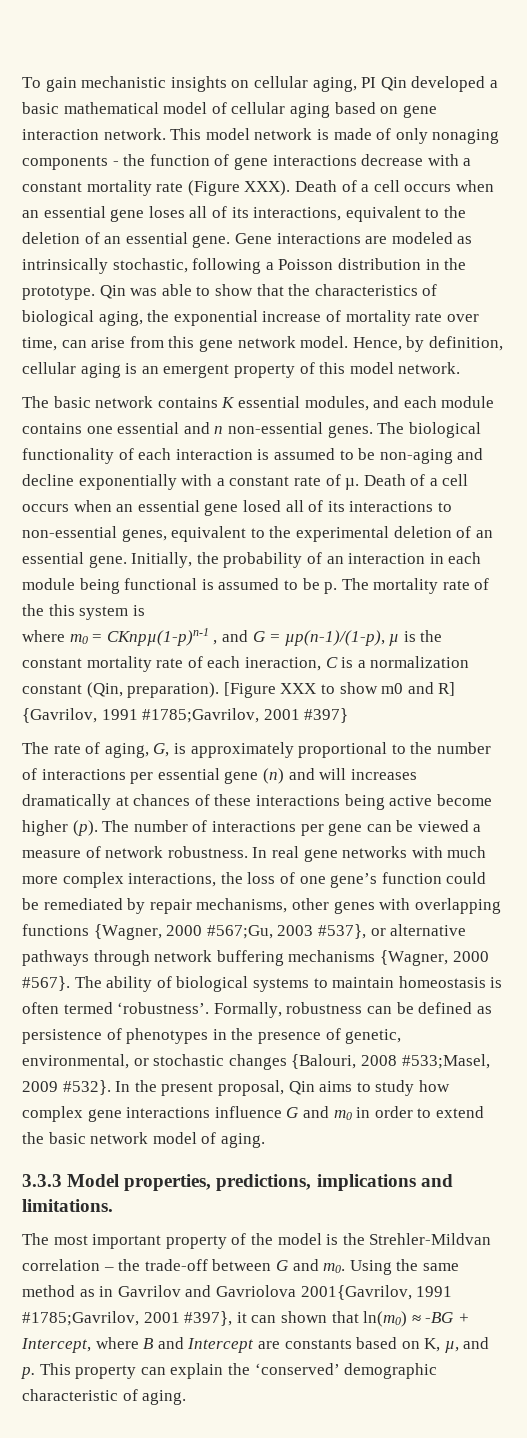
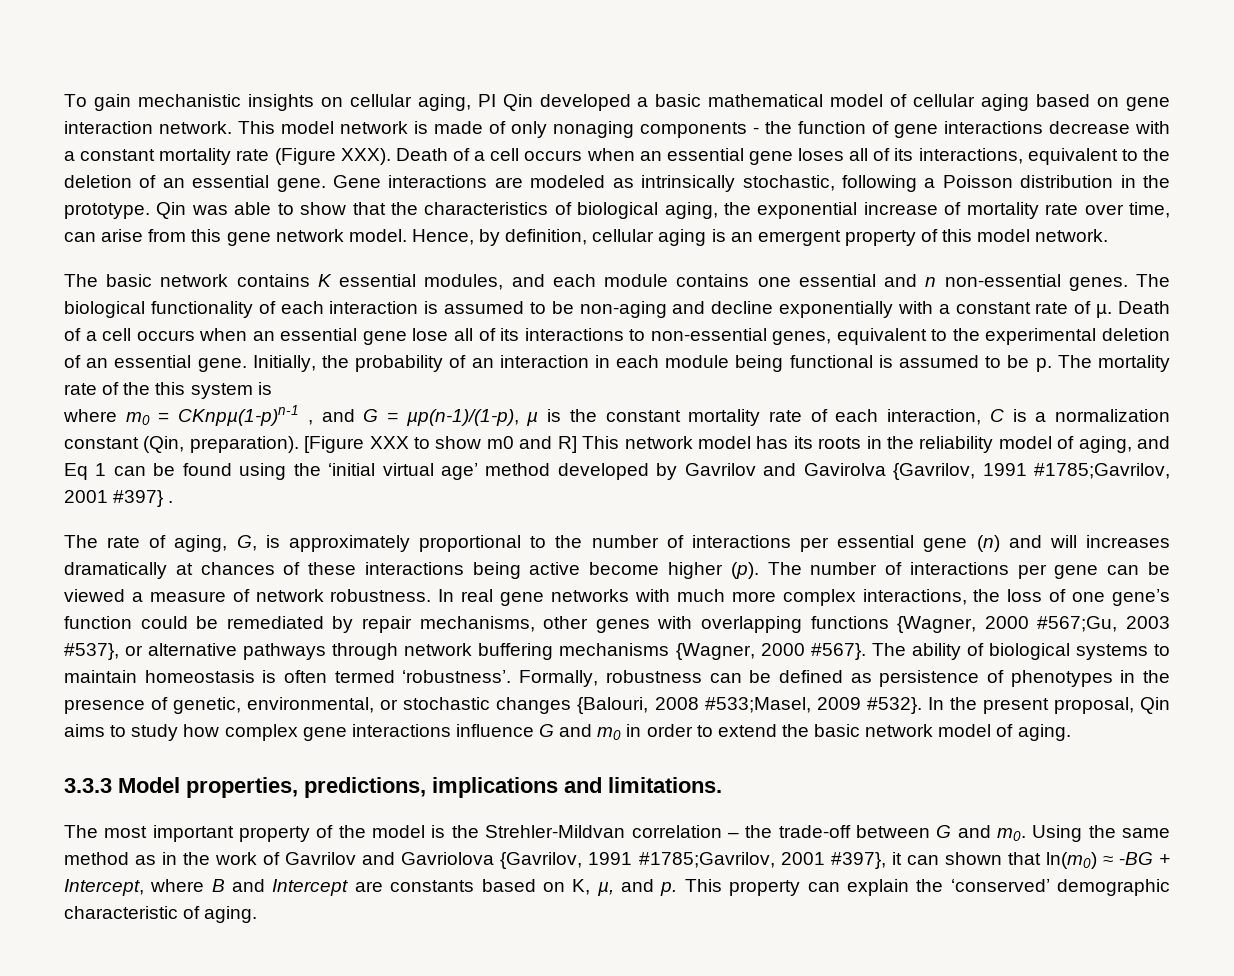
- Death of a cell occurs when an essential gene losed all of its interactions to non-essential genes, equivalent to the experimental deletion of an essential gene.
+ Death of a cell occurs when an essential gene lose all of its interactions to non-essential genes, equivalent to the experimental deletion of an essential gene.
- where m0 = CKnpµ(1-p)n-1 , and G = µp(n-1)/(1-p), µ is the constant mortality rate of each ineraction, C is a normalization constant (Qin, preparation).
+ where m0 = CKnpµ(1-p)n-1 , and G = µp(n-1)/(1-p), µ is the constant mortality rate of each interaction, C is a normalization constant (Qin, preparation).
- [Figure XXX to show m0 and R] {Gavrilov, 1991 #1785;Gavrilov, 2001 #397}
+ [Figure XXX to show m0 and R] This network model has its roots in the reliability model of aging, and Eq 1 can be found using the ‘initial virtual age’ method developed by Gavrilov and Gavirolva {Gavrilov, 1991 #1785;Gavrilov, 2001 #397} .
- Using the same method as in Gavrilov and Gavriolova 2001{Gavrilov, 1991 #1785;Gavrilov, 2001 #397}, it can shown that ln(m0) ≈ -BG + Intercept, where B and Intercept are constants based on K, µ, and p. This property can explain the ‘conserved’ demographic characteristic of aging.
+ Using the same method as in the work of Gavrilov and Gavriolova {Gavrilov, 1991 #1785;Gavrilov, 2001 #397}, it can shown that ln(m0) ≈ -BG + Intercept, where B and Intercept are constants based on K, µ, and p. This property can explain the ‘conserved’ demographic characteristic of aging.

